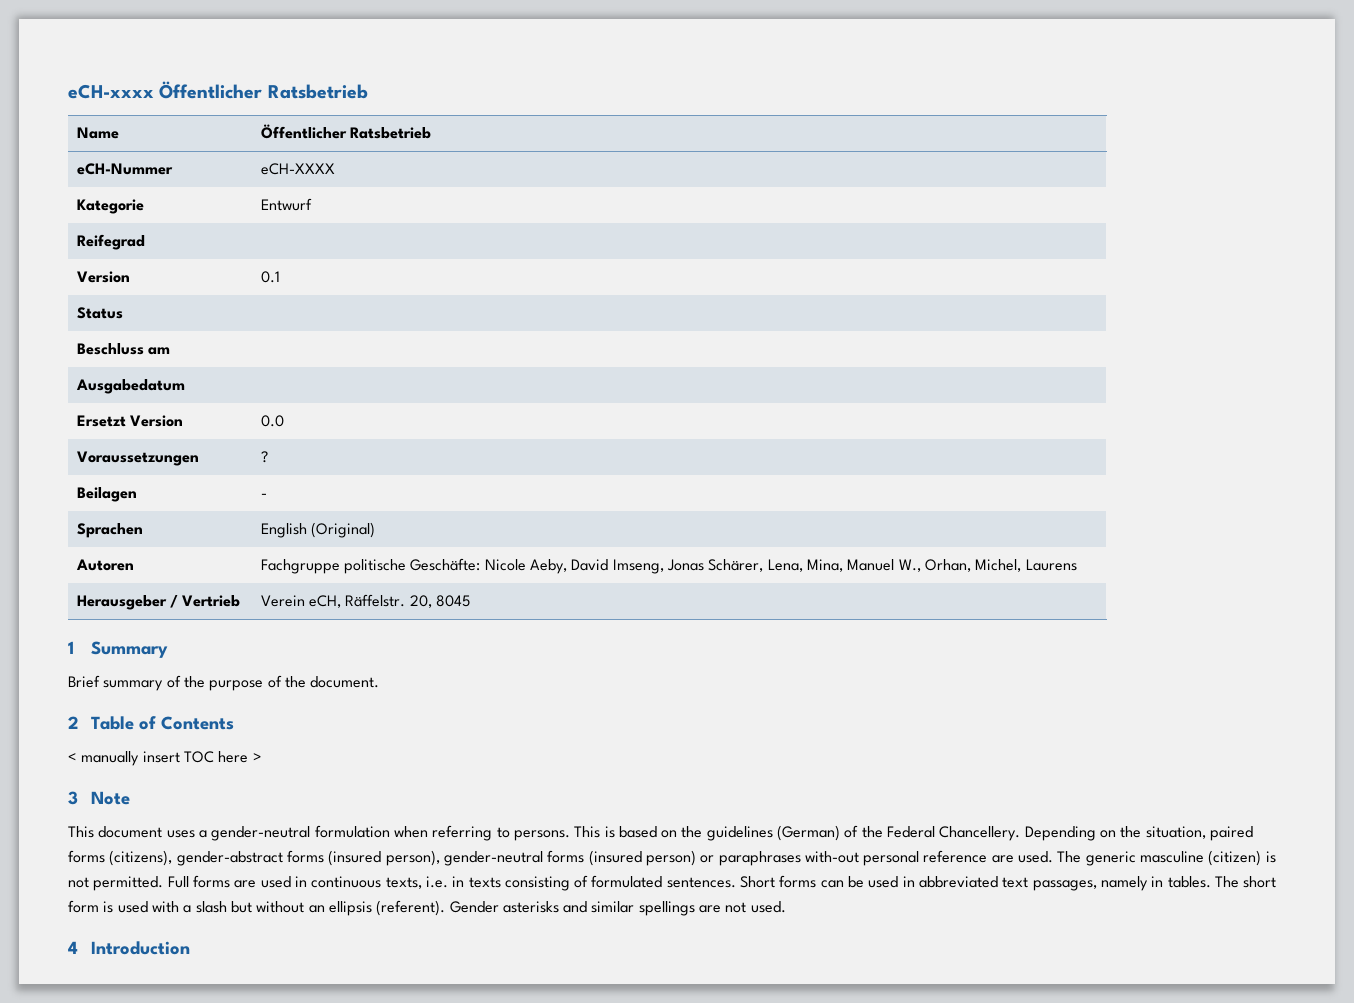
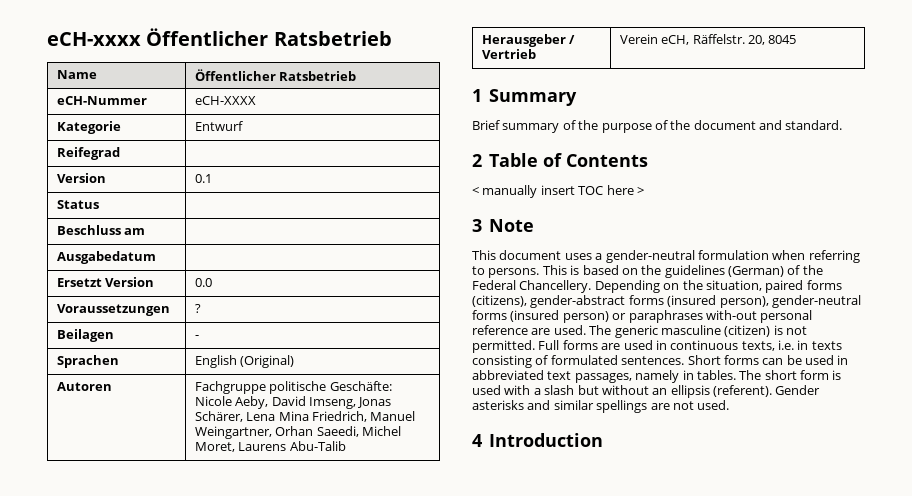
- Autoren | Fachgruppe politische Geschäfte: Nicole Aeby, David Imseng, Jonas Schärer, Lena, Mina, Manuel W., Orhan, Michel, Laurens
+ Autoren | Fachgruppe politische Geschäfte: Nicole Aeby, David Imseng, Jonas Schärer, Lena Mina Friedrich, Manuel Weingartner, Orhan Saeedi, Michel Moret, Laurens Abu-Talib
- Brief summary of the purpose of the document.
+ Brief summary of the purpose of the document and standard.

